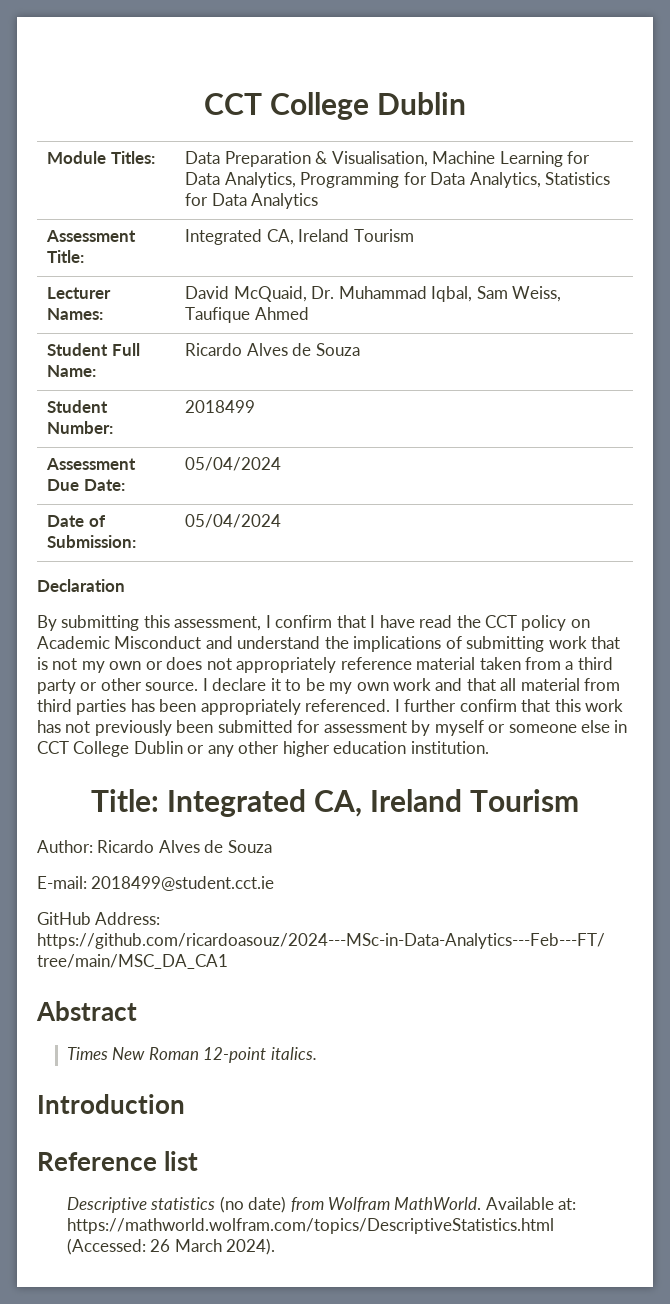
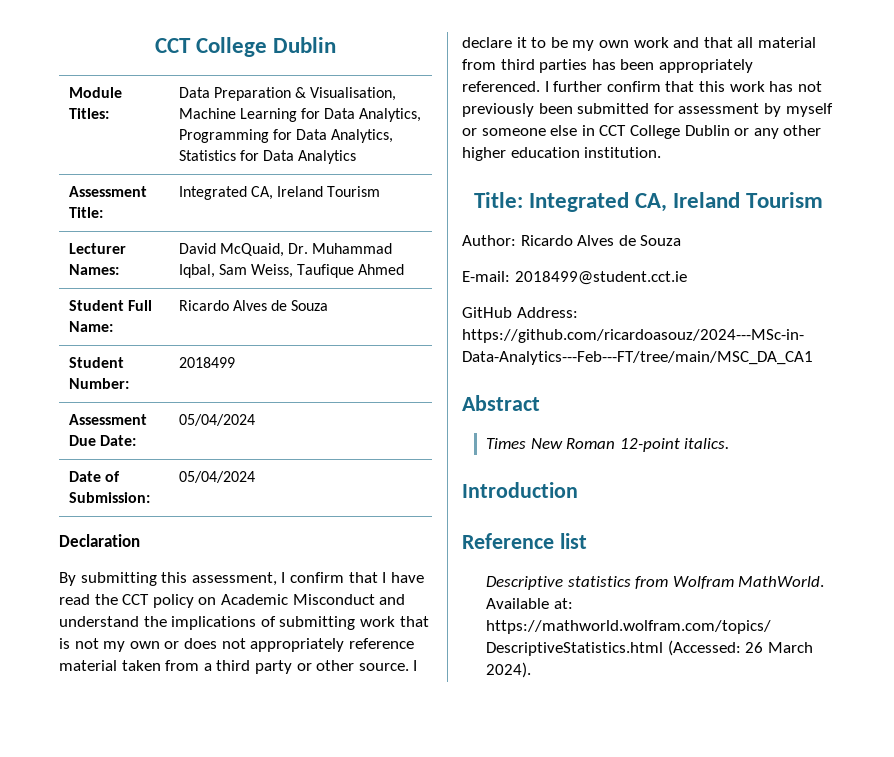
- Descriptive statistics (no date) from Wolfram MathWorld.
+ Descriptive statistics from Wolfram MathWorld.

